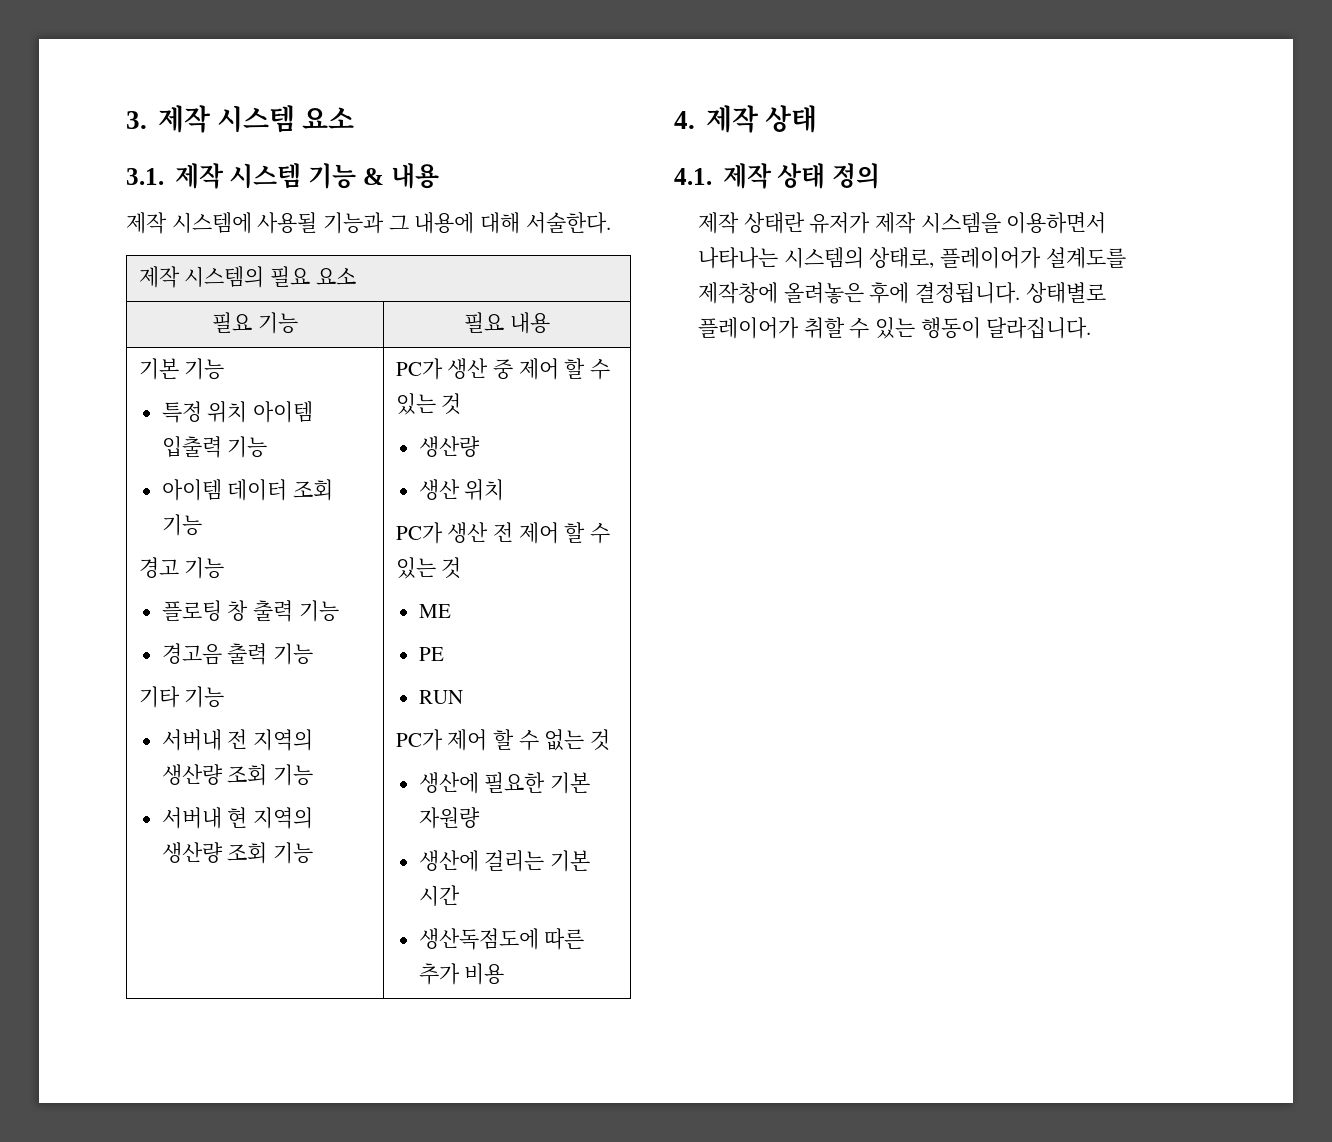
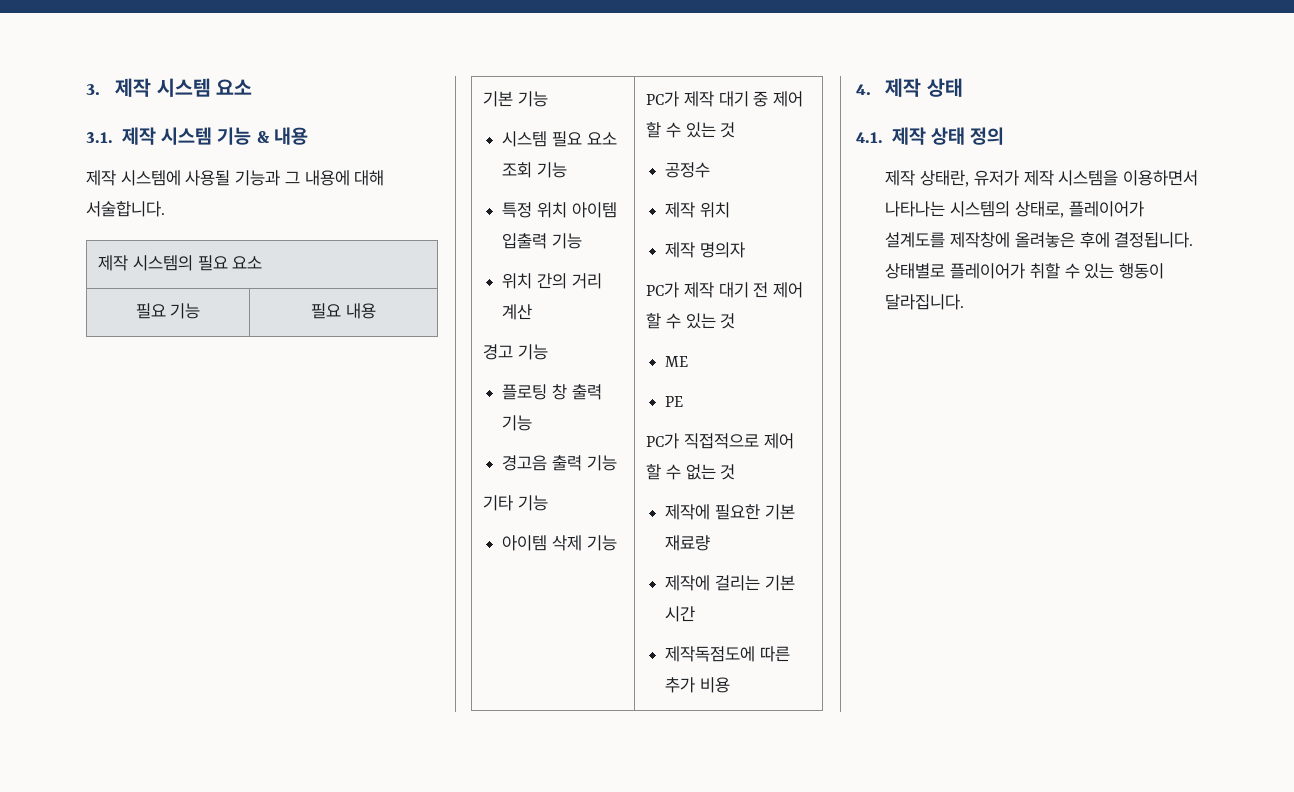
- 제작 시스템에 사용될 기능과 그 내용에 대해 서술한다.
+ 제작 시스템에 사용될 기능과 그 내용에 대해 서술합니다.
+ 시스템 필요 요소 조회 기능
- 아이템 데이터 조회 기능
+ 위치 간의 거리 계산
- 서버내 전 지역의 생산량 조회 기능
- 서버내 현 지역의 생산량 조회 기능
+ 아이템 삭제 기능
- PC가 생산 중 제어 할 수 있는 것
- 생산량
- 생산 위치
- PC가 생산 전 제어 할 수 있는 것
+ PC가 제작 대기 중 제어 할 수 있는 것
+ 공정수
+ 제작 위치
+ 제작 명의자
+ PC가 제작 대기 전 제어 할 수 있는 것
- RUN
- PC가 제어 할 수 없는 것
+ PC가 직접적으로 제어 할 수 없는 것
- 생산에 필요한 기본 자원량
- 생산에 걸리는 기본 시간
+ 제작에 필요한 기본 재료량
+ 제작에 걸리는 기본 시간
- 생산독점도에 따른 추가 비용
+ 제작독점도에 따른 추가 비용
- 제작 상태란 유저가 제작 시스템을 이용하면서 나타나는 시스템의 상태로, 플레이어가 설계도를 제작창에 올려놓은 후에 결정됩니다.
+ 제작 상태란, 유저가 제작 시스템을 이용하면서 나타나는 시스템의 상태로, 플레이어가 설계도를 제작창에 올려놓은 후에 결정됩니다.

